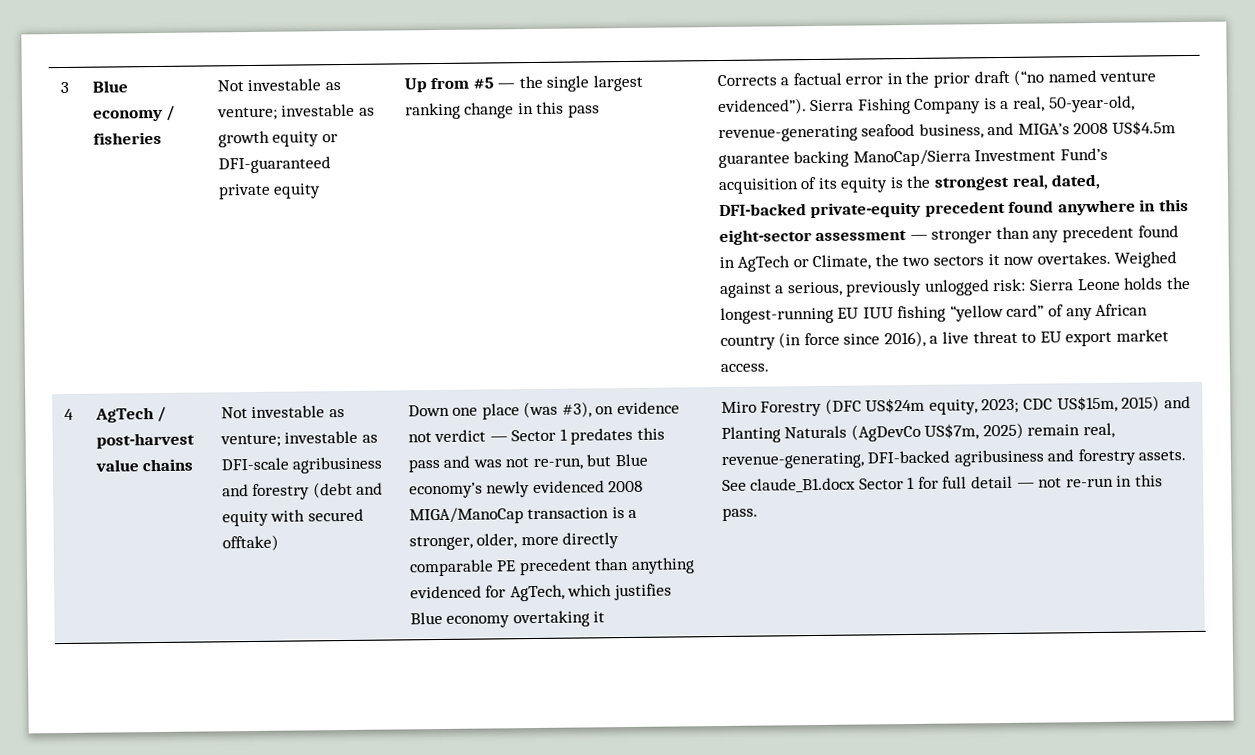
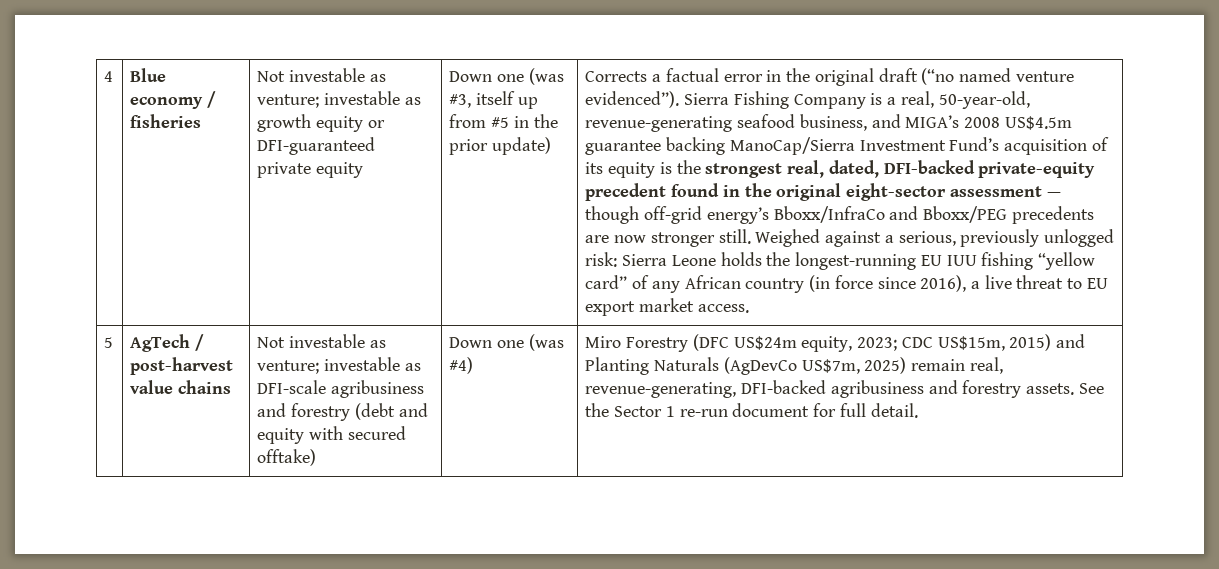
- 3
+ 4
- Up from #5 — the single largest ranking change in this pass
+ Down one (was #3, itself up from #5 in the prior update)
- Corrects a factual error in the prior draft (“no named venture evidenced”).
+ Corrects a factual error in the original draft (“no named venture evidenced”).
- Sierra Fishing Company is a real, 50-year-old, revenue-generating seafood business, and MIGA’s 2008 US$4.5m guarantee backing ManoCap/Sierra Investment Fund’s acquisition of its equity is the strongest real, dated, DFI-backed private-equity precedent found anywhere in this eight-sector assessment — stronger than any precedent found in AgTech or Climate, the two sectors it now overtakes.
+ Sierra Fishing Company is a real, 50-year-old, revenue-generating seafood business, and MIGA’s 2008 US$4.5m guarantee backing ManoCap/Sierra Investment Fund’s acquisition of its equity is the strongest real, dated, DFI-backed private-equity precedent found in the original eight-sector assessment — though off-grid energy’s Bboxx/InfraCo and Bboxx/PEG precedents are now stronger still.
- 4
+ 5
- Down one place (was #3), on evidence not verdict — Sector 1 predates this pass and was not re-run, but Blue economy’s newly evidenced 2008 MIGA/ManoCap transaction is a stronger, older, more directly comparable PE precedent than anything evidenced for AgTech, which justifies Blue economy overtaking it
+ Down one (was #4)
- See claude_B1.docx Sector 1 for full detail — not re-run in this pass.
+ See the Sector 1 re-run document for full detail.

